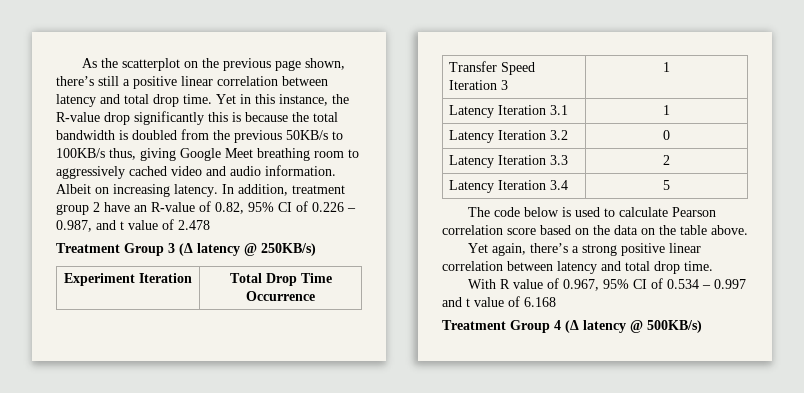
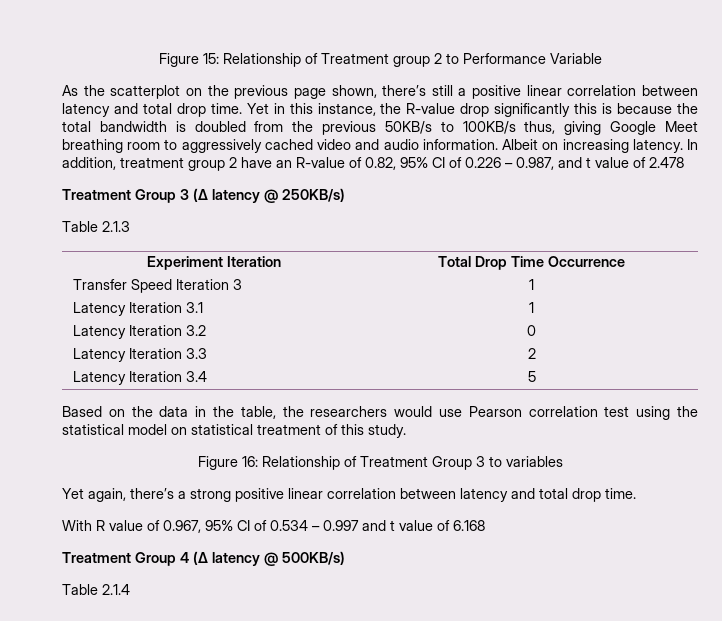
+ Figure 15: Relationship of Treatment group 2 to Performance Variable
+ Table 2.1.3
- The code below is used to calculate Pearson correlation score based on the data on the table above.
+ Based on the data in the table, the researchers would use Pearson correlation test using the statistical model on statistical treatment of this study.
+ Figure 16: Relationship of Treatment Group 3 to variables
+ Table 2.1.4

